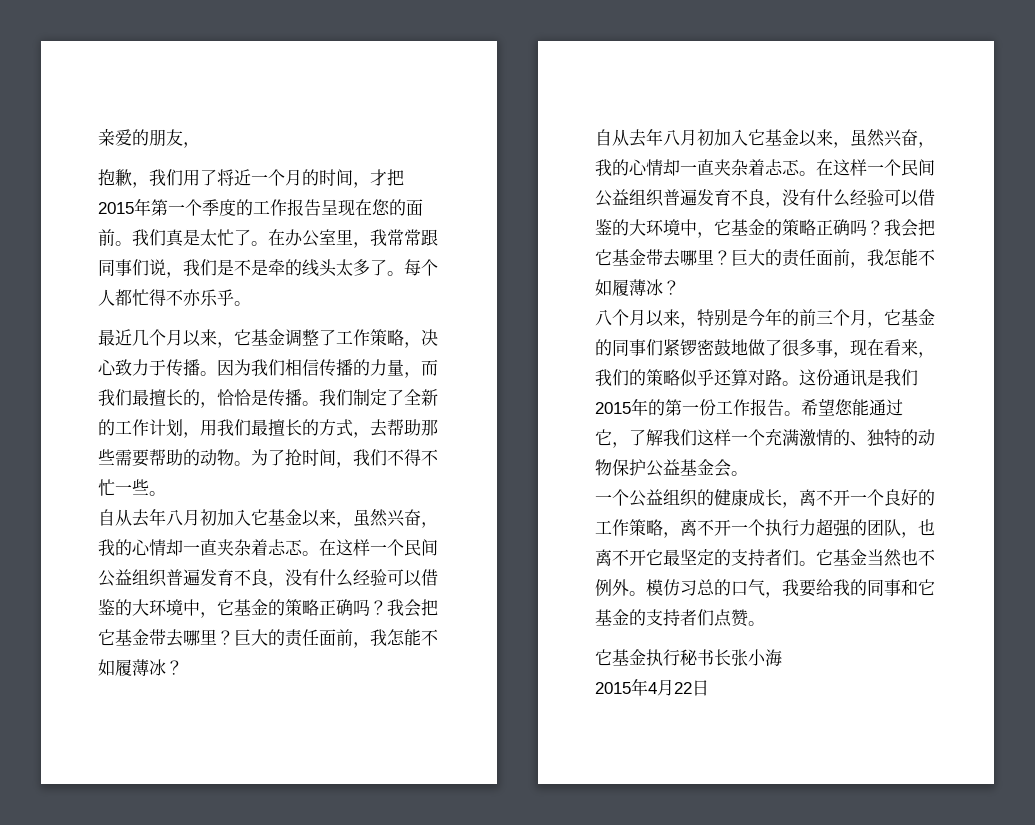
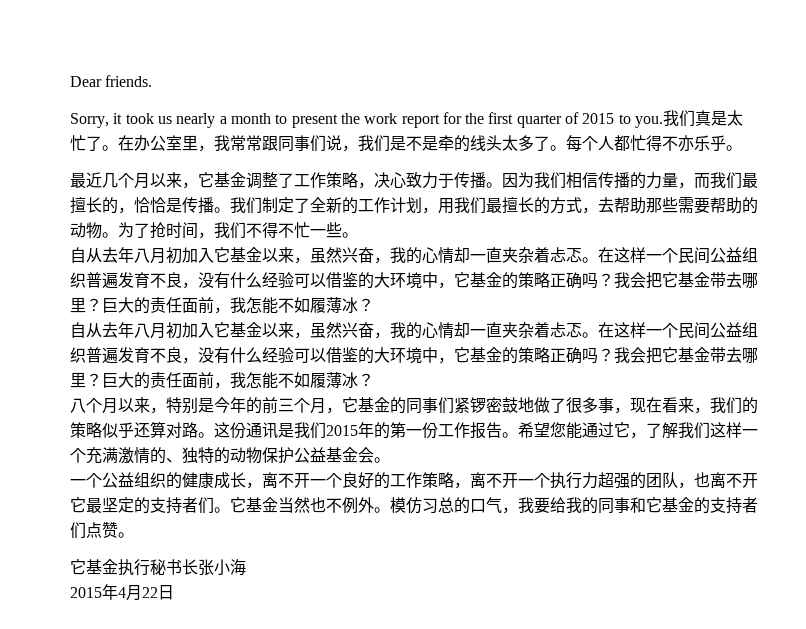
- 亲爱的朋友，
- 抱歉，我们用了将近一个月的时间，才把2015年第一个季度的工作报告呈现在您的面前。
+ Dear friends.
+ Sorry, it took us nearly a month to present the work report for the first quarter of 2015 to you.

